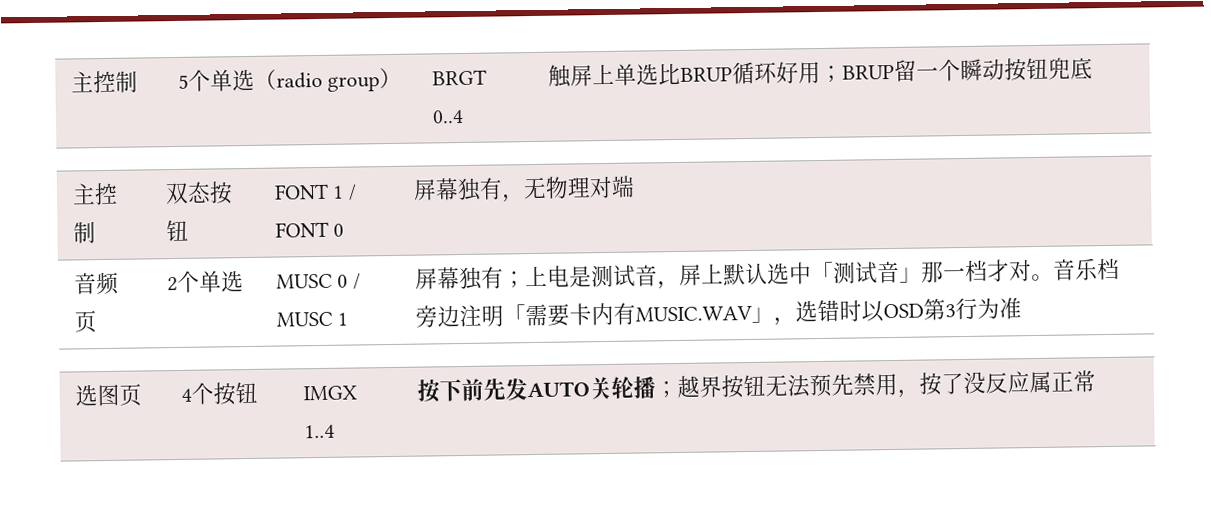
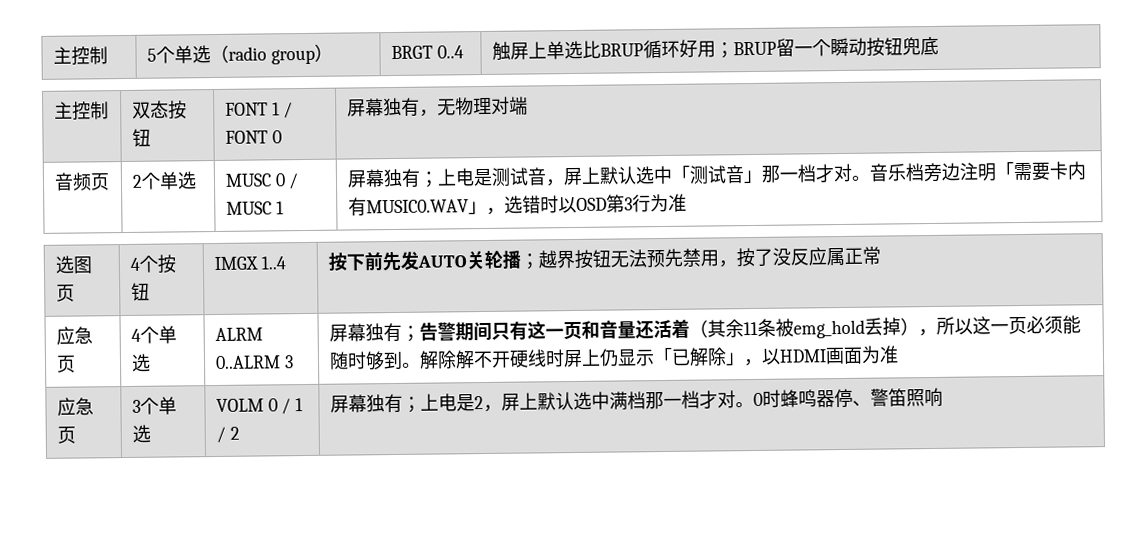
- 音频页 | 2个单选 | MUSC 0 / MUSC 1 | 屏幕独有；上电是测试音，屏上默认选中「测试音」那一档才对。音乐档旁边注明「需要卡内有MUSIC.WAV」，选错时以OSD第3行为准
+ 音频页 | 2个单选 | MUSC 0 / MUSC 1 | 屏幕独有；上电是测试音，屏上默认选中「测试音」那一档才对。音乐档旁边注明「需要卡内有MUSIC0.WAV」，选错时以OSD第3行为准
+ 应急页 | 4个单选 | ALRM 0..ALRM 3 | 屏幕独有；告警期间只有这一页和音量还活着（其余11条被emg_hold丢掉），所以这一页必须能随时够到。解除解不开硬线时屏上仍显示「已解除」，以HDMI画面为准
+ 应急页 | 3个单选 | VOLM 0 / 1 / 2 | 屏幕独有；上电是2，屏上默认选中满档那一档才对。0时蜂鸣器停、警笛照响

